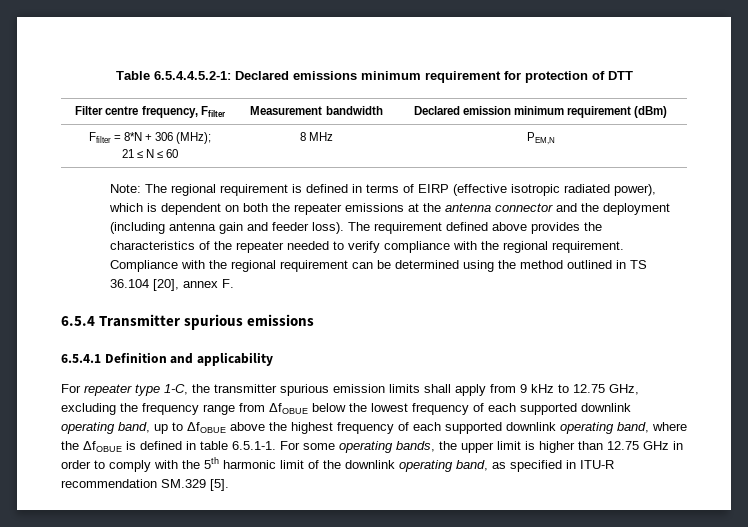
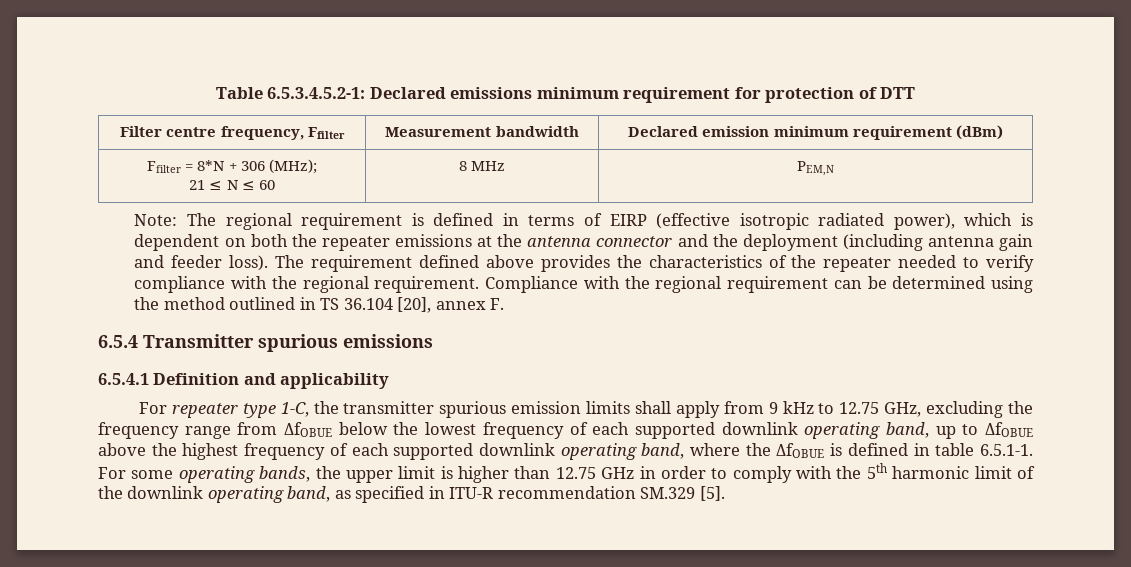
- Table 6.5.4.4.5.2-1: Declared emissions minimum requirement for protection of DTT
+ Table 6.5.3.4.5.2-1: Declared emissions minimum requirement for protection of DTT

